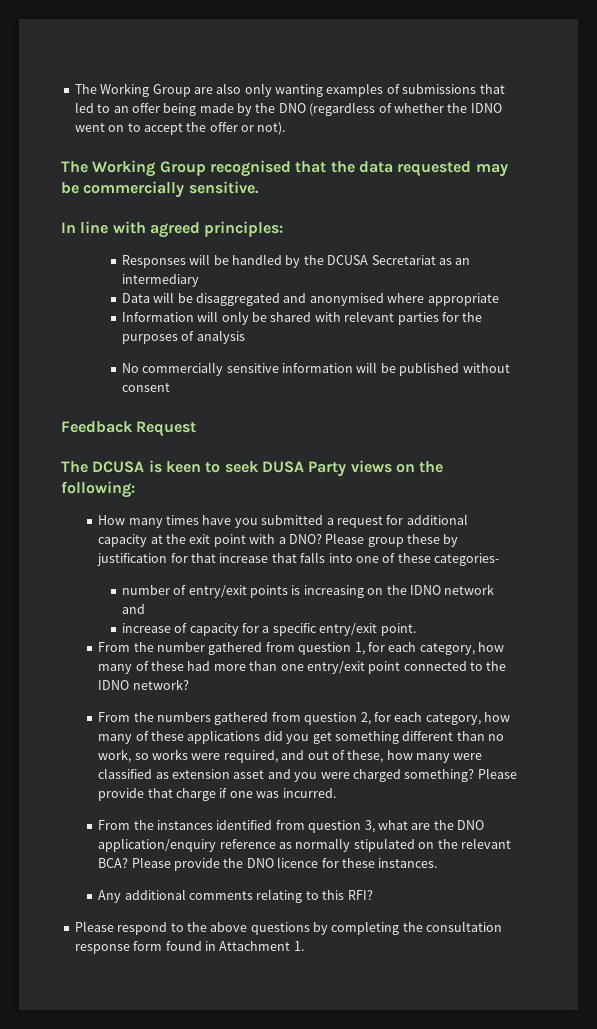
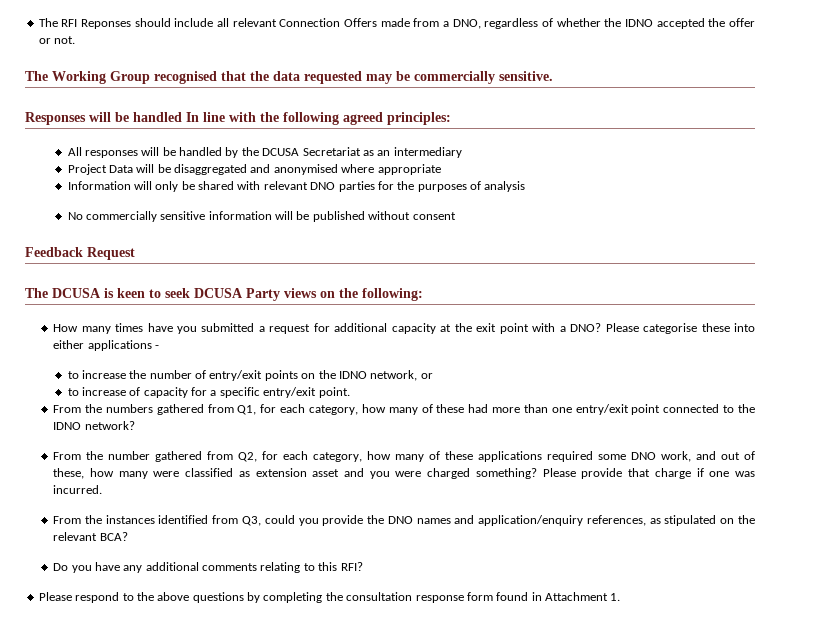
- The Working Group are also only wanting examples of submissions that led to an offer being made by the DNO (regardless of whether the IDNO went on to accept the offer or not).
+ The RFI Reponses should include all relevant Connection Offers made from a DNO, regardless of whether the IDNO accepted the offer or not.
- In line with agreed principles:
+ Responses will be handled In line with the following agreed principles:
- Responses will be handled by the DCUSA Secretariat as an intermediary
+ All responses will be handled by the DCUSA Secretariat as an intermediary
- Data will be disaggregated and anonymised where appropriate
+ Project Data will be disaggregated and anonymised where appropriate
- Information will only be shared with relevant parties for the purposes of analysis
+ Information will only be shared with relevant DNO parties for the purposes of analysis
- The DCUSA is keen to seek DUSA Party views on the following:
+ The DCUSA is keen to seek DCUSA Party views on the following:
- Please group these by justification for that increase that falls into one of these categories-
- number of entry/exit points is increasing on the IDNO network and
- increase of capacity for a specific entry/exit point.
+ Please categorise these into either applications -
+ to increase the number of entry/exit points on the IDNO network, or
+ to increase of capacity for a specific entry/exit point.
- From the number gathered from question 1, for each category, how many of these had more than one entry/exit point connected to the IDNO network?
+ From the numbers gathered from Q1, for each category, how many of these had more than one entry/exit point connected to the IDNO network?
- From the numbers gathered from question 2, for each category, how many of these applications did you get something different than no work, so works were required, and out of these, how many were classified as extension asset and you were charged something?
+ From the number gathered from Q2, for each category, how many of these applications required some DNO work, and out of these, how many were classified as extension asset and you were charged something?
- From the instances identified from question 3, what are the DNO application/enquiry reference as normally stipulated on the relevant BCA? Please provide the DNO licence for these instances.
- Any additional comments relating to this RFI?
+ From the instances identified from Q3, could you provide the DNO names and application/enquiry references, as stipulated on the relevant BCA?
+ Do you have any additional comments relating to this RFI?

